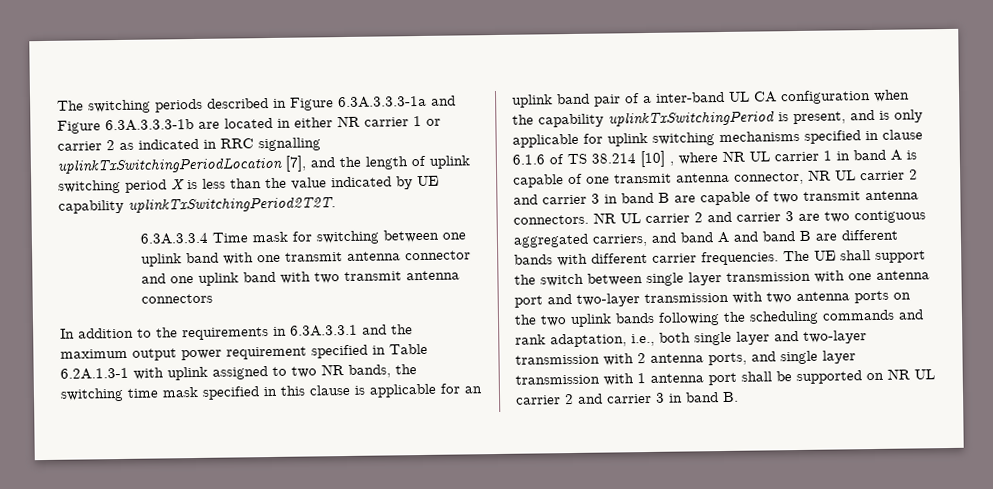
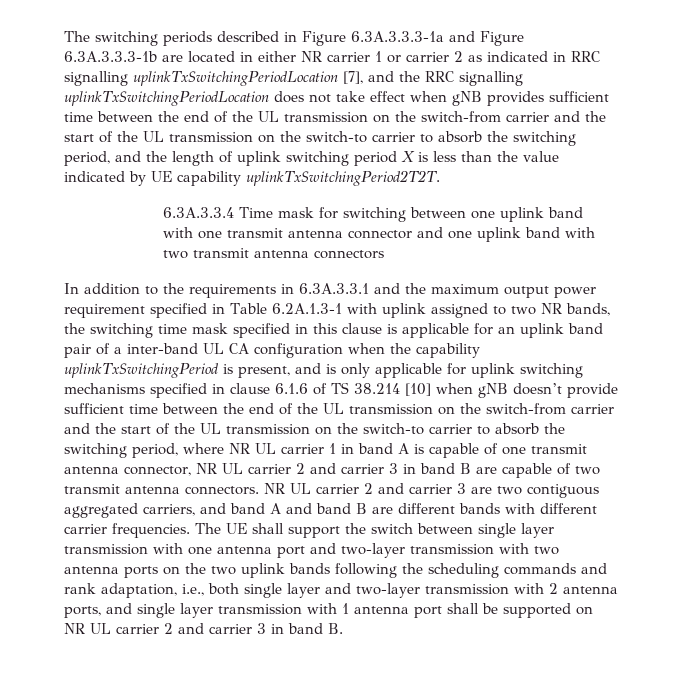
- The switching periods described in Figure 6.3A.3.3.3-1a and Figure 6.3A.3.3.3-1b are located in either NR carrier 1 or carrier 2 as indicated in RRC signalling uplinkTxSwitchingPeriodLocation [7], and the length of uplink switching period X is less than the value indicated by UE capability uplinkTxSwitchingPeriod2T2T.
+ The switching periods described in Figure 6.3A.3.3.3-1a and Figure 6.3A.3.3.3-1b are located in either NR carrier 1 or carrier 2 as indicated in RRC signalling uplinkTxSwitchingPeriodLocation [7], and the RRC signalling uplinkTxSwitchingPeriodLocation does not take effect when gNB provides sufficient time between the end of the UL transmission on the switch-from carrier and the start of the UL transmission on the switch-to carrier to absorb the switching period, and the length of uplink switching period X is less than the value indicated by UE capability uplinkTxSwitchingPeriod2T2T.
- In addition to the requirements in 6.3A.3.3.1 and the maximum output power requirement specified in Table 6.2A.1.3-1 with uplink assigned to two NR bands, the switching time mask specified in this clause is applicable for an uplink band pair of a inter-band UL CA configuration when the capability uplinkTxSwitchingPeriod is present, and is only applicable for uplink switching mechanisms specified in clause 6.1.6 of TS 38.214 [10] , where NR UL carrier 1 in band A is capable of one transmit antenna connector, NR UL carrier 2 and carrier 3 in band B are capable of two transmit antenna connectors.
+ In addition to the requirements in 6.3A.3.3.1 and the maximum output power requirement specified in Table 6.2A.1.3-1 with uplink assigned to two NR bands, the switching time mask specified in this clause is applicable for an uplink band pair of a inter-band UL CA configuration when the capability uplinkTxSwitchingPeriod is present, and is only applicable for uplink switching mechanisms specified in clause 6.1.6 of TS 38.214 [10] when gNB doesn’t provide sufficient time between the end of the UL transmission on the switch-from carrier and the start of the UL transmission on the switch-to carrier to absorb the switching period, where NR UL carrier 1 in band A is capable of one transmit antenna connector, NR UL carrier 2 and carrier 3 in band B are capable of two transmit antenna connectors.

